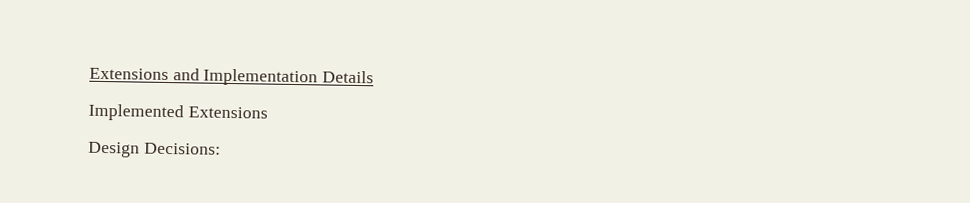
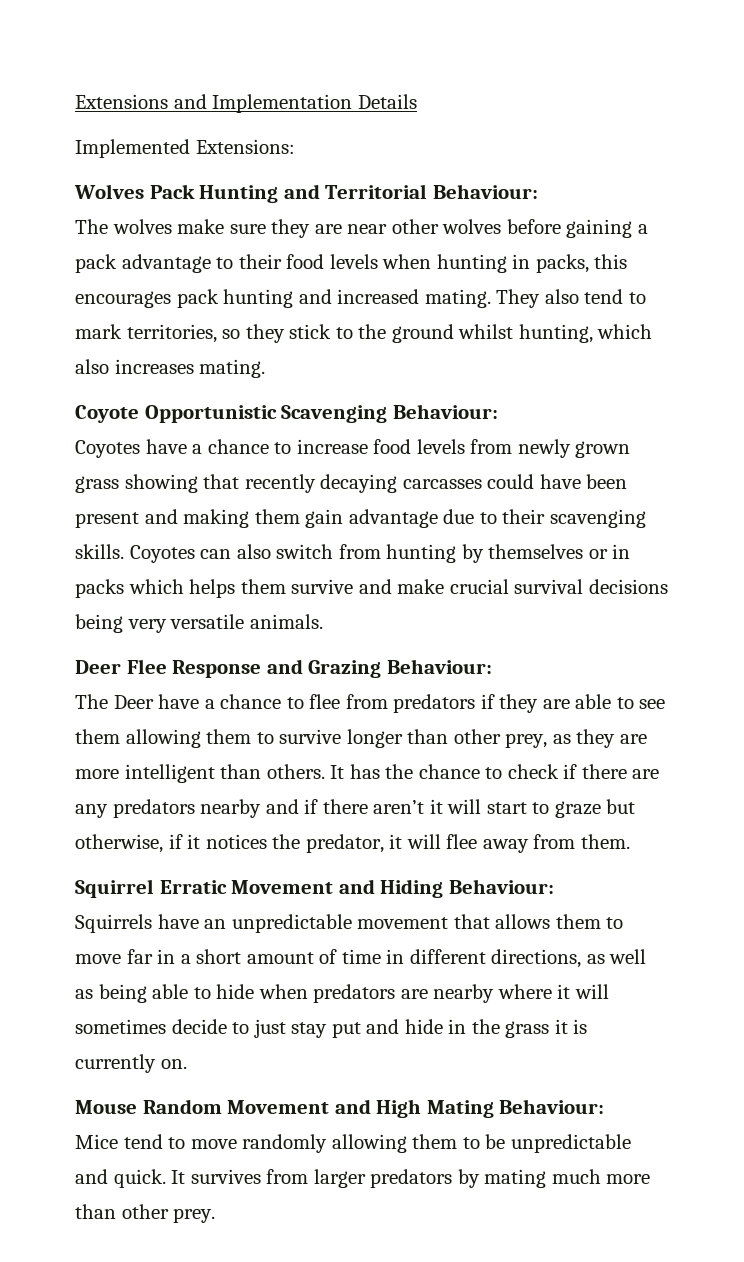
- Implemented Extensions
- Design Decisions:
+ Implemented Extensions:
+ Wolves Pack Hunting and Territorial Behaviour:
+ The wolves make sure they are near other wolves before gaining a pack advantage to their food levels when hunting in packs, this encourages pack hunting and increased mating. They also tend to mark territories, so they stick to the ground whilst hunting, which also increases mating.
+ Coyote Opportunistic Scavenging Behaviour:
+ Coyotes have a chance to increase food levels from newly grown grass showing that recently decaying carcasses could have been present and making them gain advantage due to their scavenging skills. Coyotes can also switch from hunting by themselves or in packs which helps them survive and make crucial survival decisions being very versatile animals.
+ Deer Flee Response and Grazing Behaviour:
+ The Deer have a chance to flee from predators if they are able to see them allowing them to survive longer than other prey, as they are more intelligent than others. It has the chance to check if there are any predators nearby and if there aren’t it will start to graze but otherwise, if it notices the predator, it will flee away from them.
+ Squirrel Erratic Movement and Hiding Behaviour:
+ Squirrels have an unpredictable movement that allows them to move far in a short amount of time in different directions, as well as being able to hide when predators are nearby where it will sometimes decide to just stay put and hide in the grass it is currently on.
+ Mouse Random Movement and High Mating Behaviour:
+ Mice tend to move randomly allowing them to be unpredictable and quick. It survives from larger predators by mating much more than other prey.

